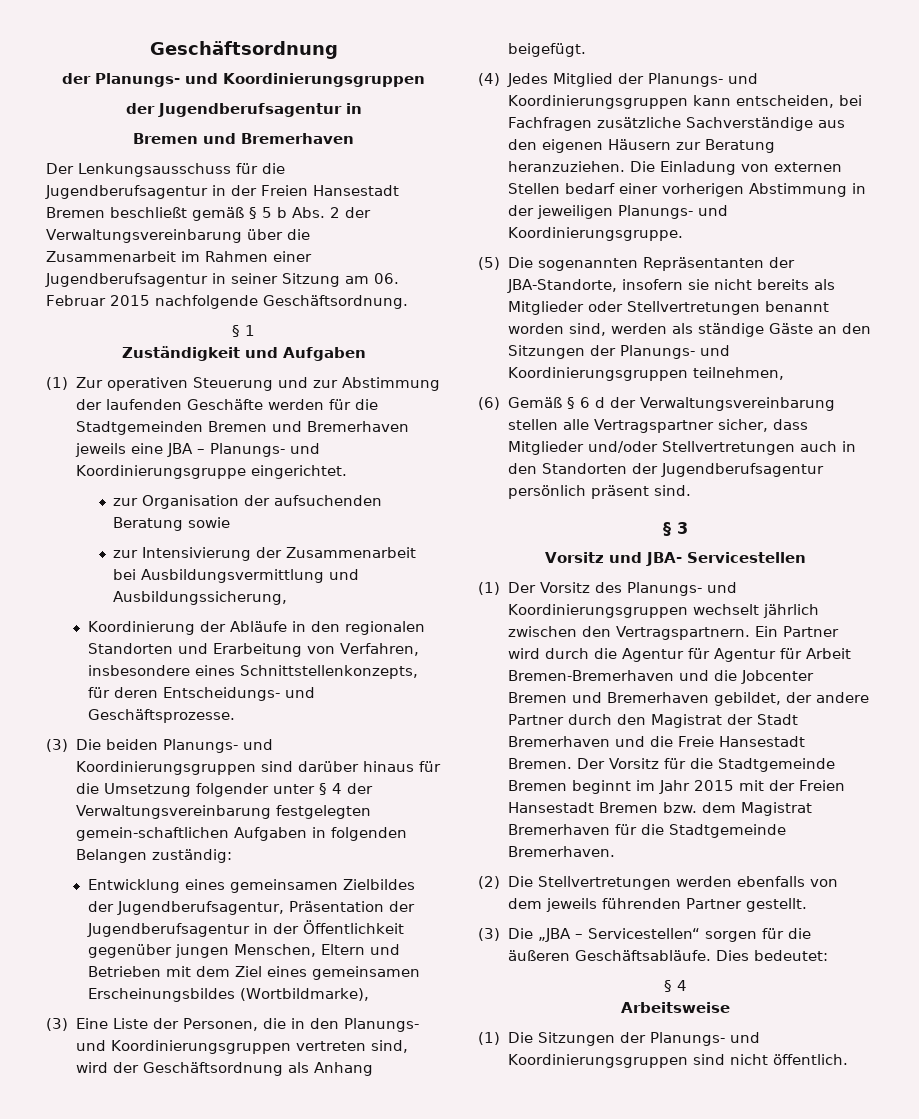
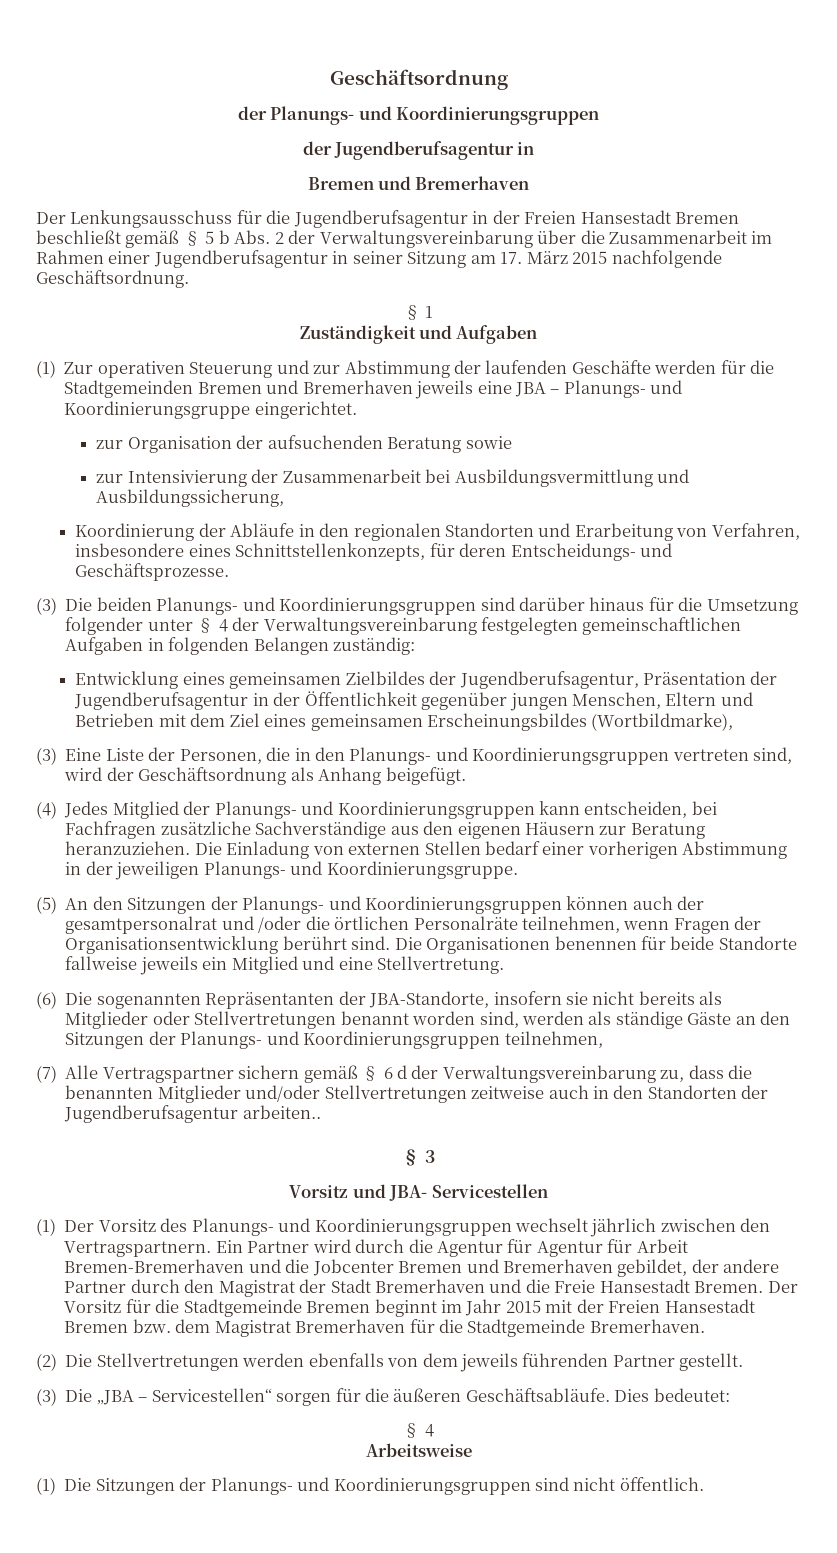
- Der Lenkungsausschuss für die Jugendberufsagentur in der Freien Hansestadt Bremen beschließt gemäß § 5 b Abs. 2 der Verwaltungsvereinbarung über die Zusammenarbeit im Rahmen einer Jugendberufsagentur in seiner Sitzung am 06. Februar 2015 nachfolgende Geschäftsordnung.
+ Der Lenkungsausschuss für die Jugendberufsagentur in der Freien Hansestadt Bremen beschließt gemäß § 5 b Abs. 2 der Verwaltungsvereinbarung über die Zusammenarbeit im Rahmen einer Jugendberufsagentur in seiner Sitzung am 17. März 2015 nachfolgende Geschäftsordnung.
- (3) Die beiden Planungs- und Koordinierungsgruppen sind darüber hinaus für die Umsetzung folgender unter § 4 der Verwaltungsvereinbarung festgelegten gemein-schaftlichen Aufgaben in folgenden Belangen zuständig:
+ (3) Die beiden Planungs- und Koordinierungsgruppen sind darüber hinaus für die Umsetzung folgender unter § 4 der Verwaltungsvereinbarung festgelegten gemeinschaftlichen Aufgaben in folgenden Belangen zuständig:
- (5) Die sogenannten Repräsentanten der JBA-Standorte, insofern sie nicht bereits als Mitglieder oder Stellvertretungen benannt worden sind, werden als ständige Gäste an den Sitzungen der Planungs- und Koordinierungsgruppen teilnehmen,
+ (5) An den Sitzungen der Planungs- und Koordinierungsgruppen können auch der gesamtpersonalrat und /oder die örtlichen Personalräte teilnehmen, wenn Fragen der Organisationsentwicklung berührt sind. Die Organisationen benennen für beide Standorte fallweise jeweils ein Mitglied und eine Stellvertretung.
+ (6) Die sogenannten Repräsentanten der JBA-Standorte, insofern sie nicht bereits als Mitglieder oder Stellvertretungen benannt worden sind, werden als ständige Gäste an den Sitzungen der Planungs- und Koordinierungsgruppen teilnehmen,
- (6) Gemäß § 6 d der Verwaltungsvereinbarung stellen alle Vertragspartner sicher, dass Mitglieder und/oder Stellvertretungen auch in den Standorten der Jugendberufsagentur persönlich präsent sind.
+ (7) Alle Vertragspartner sichern gemäß § 6 d der Verwaltungsvereinbarung zu, dass die benannten Mitglieder und/oder Stellvertretungen zeitweise auch in den Standorten der Jugendberufsagentur arbeiten..

